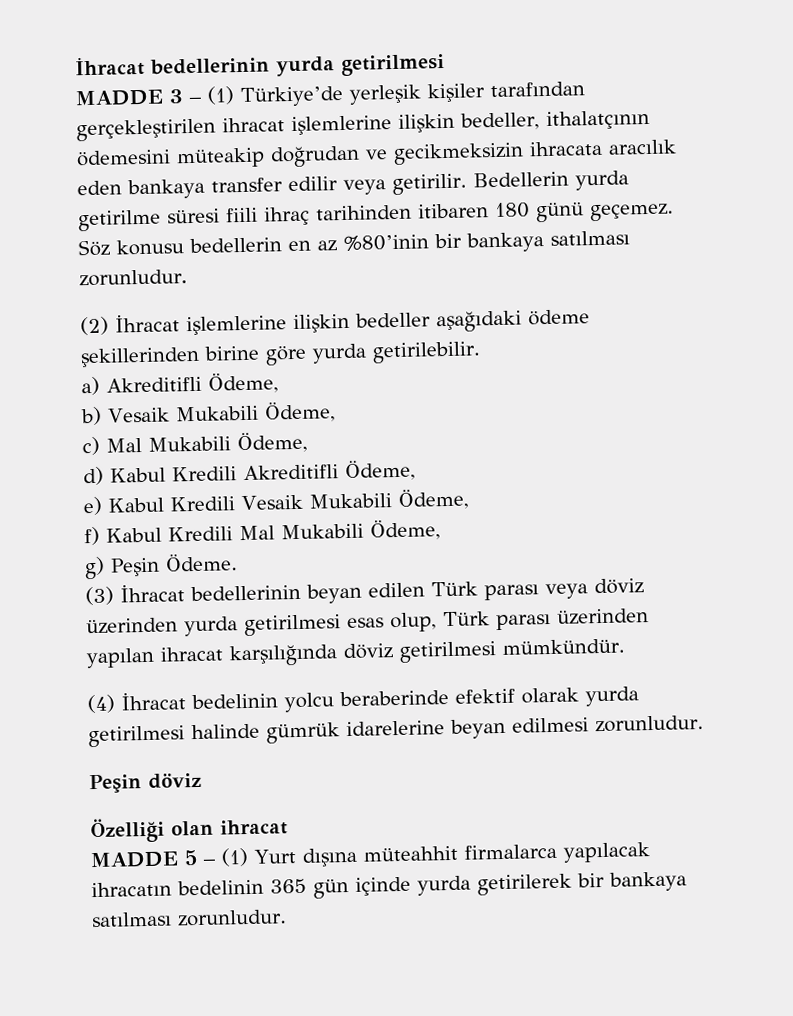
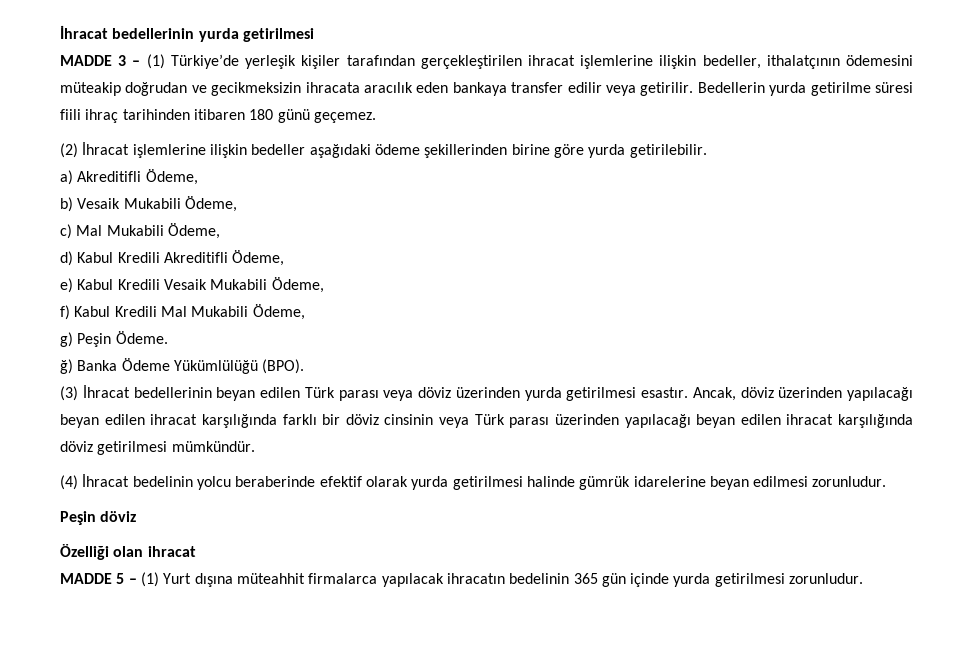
- Söz konusu bedellerin en az %80’inin bir bankaya satılması zorunludur.
+ ğ) Banka Ödeme Yükümlülüğü (BPO).
- (3) İhracat bedellerinin beyan edilen Türk parası veya döviz üzerinden yurda getirilmesi esas olup, Türk parası üzerinden yapılan ihracat karşılığında döviz getirilmesi mümkündür.
+ (3) İhracat bedellerinin beyan edilen Türk parası veya döviz üzerinden yurda getirilmesi esastır. Ancak, döviz üzerinden yapılacağı beyan edilen ihracat karşılığında farklı bir döviz cinsinin veya Türk parası üzerinden yapılacağı beyan edilen ihracat karşılığında döviz getirilmesi mümkündür.
- MADDE 5 – (1) Yurt dışına müteahhit firmalarca yapılacak ihracatın bedelinin 365 gün içinde yurda getirilerek bir bankaya satılması zorunludur.
+ MADDE 5 – (1) Yurt dışına müteahhit firmalarca yapılacak ihracatın bedelinin 365 gün içinde yurda getirilmesi zorunludur.

